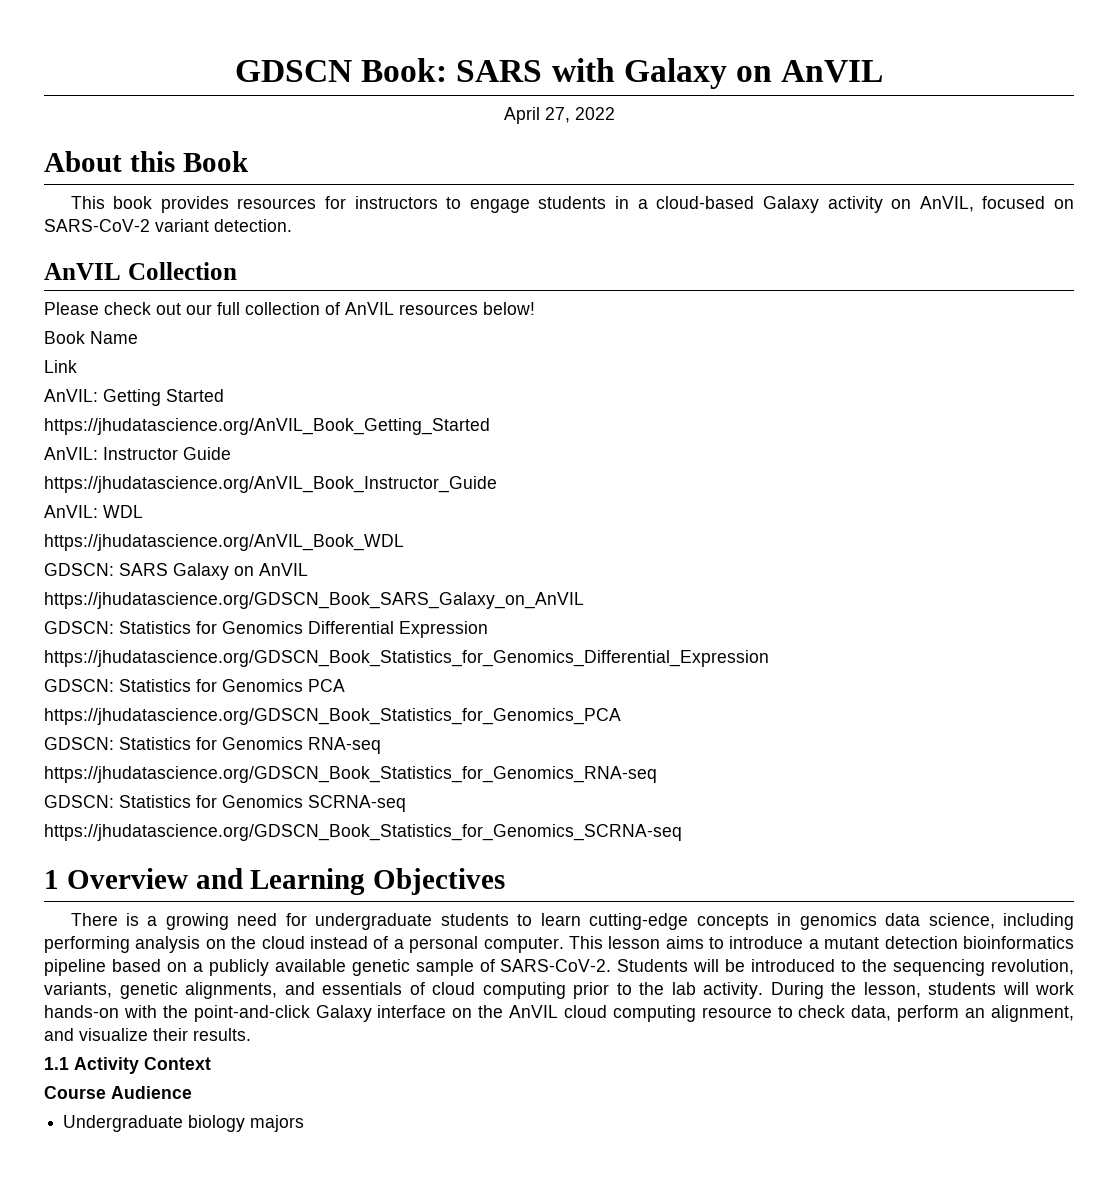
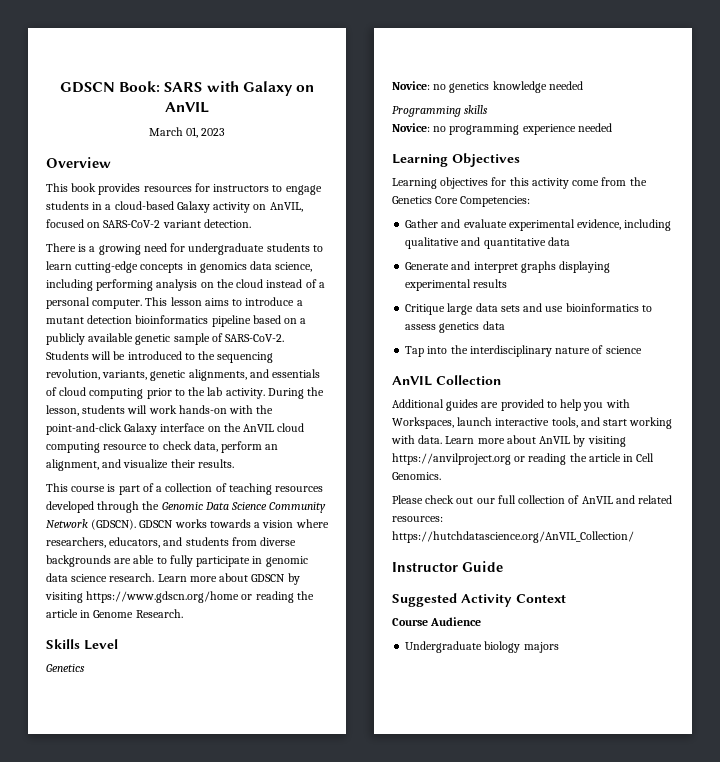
- April 27, 2022
- About this Book
+ March 01, 2023
+ Overview
- AnVIL Collection
- Please check out our full collection of AnVIL resources below!
- Book Name
- Link
- AnVIL: Getting Started
- https://jhudatascience.org/AnVIL_Book_Getting_Started
- AnVIL: Instructor Guide
- https://jhudatascience.org/AnVIL_Book_Instructor_Guide
- AnVIL: WDL
- https://jhudatascience.org/AnVIL_Book_WDL
- GDSCN: SARS Galaxy on AnVIL
- https://jhudatascience.org/GDSCN_Book_SARS_Galaxy_on_AnVIL
- GDSCN: Statistics for Genomics Differential Expression
- https://jhudatascience.org/GDSCN_Book_Statistics_for_Genomics_Differential_Expression
- GDSCN: Statistics for Genomics PCA
- https://jhudatascience.org/GDSCN_Book_Statistics_for_Genomics_PCA
- GDSCN: Statistics for Genomics RNA-seq
- https://jhudatascience.org/GDSCN_Book_Statistics_for_Genomics_RNA-seq
- GDSCN: Statistics for Genomics SCRNA-seq
- https://jhudatascience.org/GDSCN_Book_Statistics_for_Genomics_SCRNA-seq
- 1 Overview and Learning Objectives
- 1.1 Activity Context
+ This course is part of a collection of teaching resources developed through the Genomic Data Science Community Network (GDSCN). GDSCN works towards a vision where researchers, educators, and students from diverse backgrounds are able to fully participate in genomic data science research. Learn more about GDSCN by visiting https://www.gdscn.org/home or reading the article in Genome Research.
+ Skills Level
+ Genetics
+ Novice: no genetics knowledge needed
+ Programming skills
+ Novice: no programming experience needed
+ Learning Objectives
+ Learning objectives for this activity come from the Genetics Core Competencies:
+ Gather and evaluate experimental evidence, including qualitative and quantitative data
+ Generate and interpret graphs displaying experimental results
+ Critique large data sets and use bioinformatics to assess genetics data
+ Tap into the interdisciplinary nature of science
+ AnVIL Collection
+ Additional guides are provided to help you with Workspaces, launch interactive tools, and start working with data. Learn more about AnVIL by visiting https://anvilproject.org or reading the article in Cell Genomics.
+ Please check out our full collection of AnVIL and related resources: https://hutchdatascience.org/AnVIL_Collection/
+ Instructor Guide
+ Suggested Activity Context

